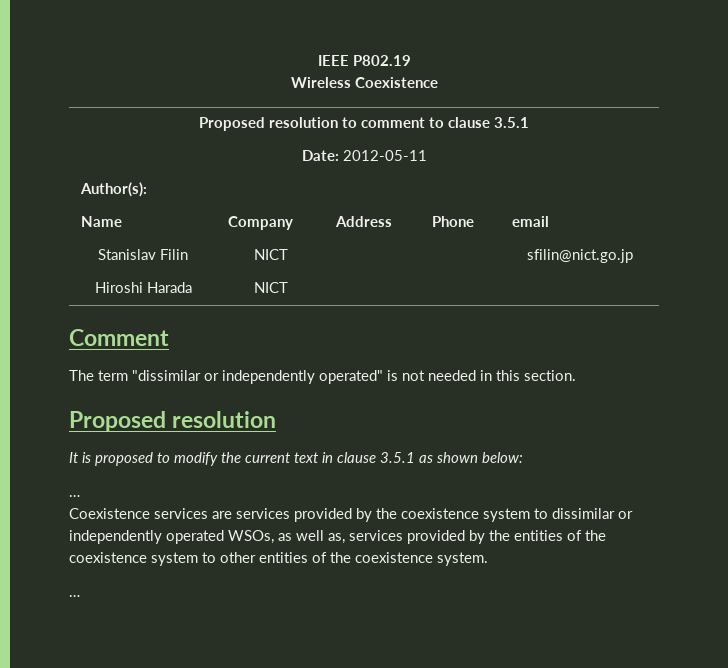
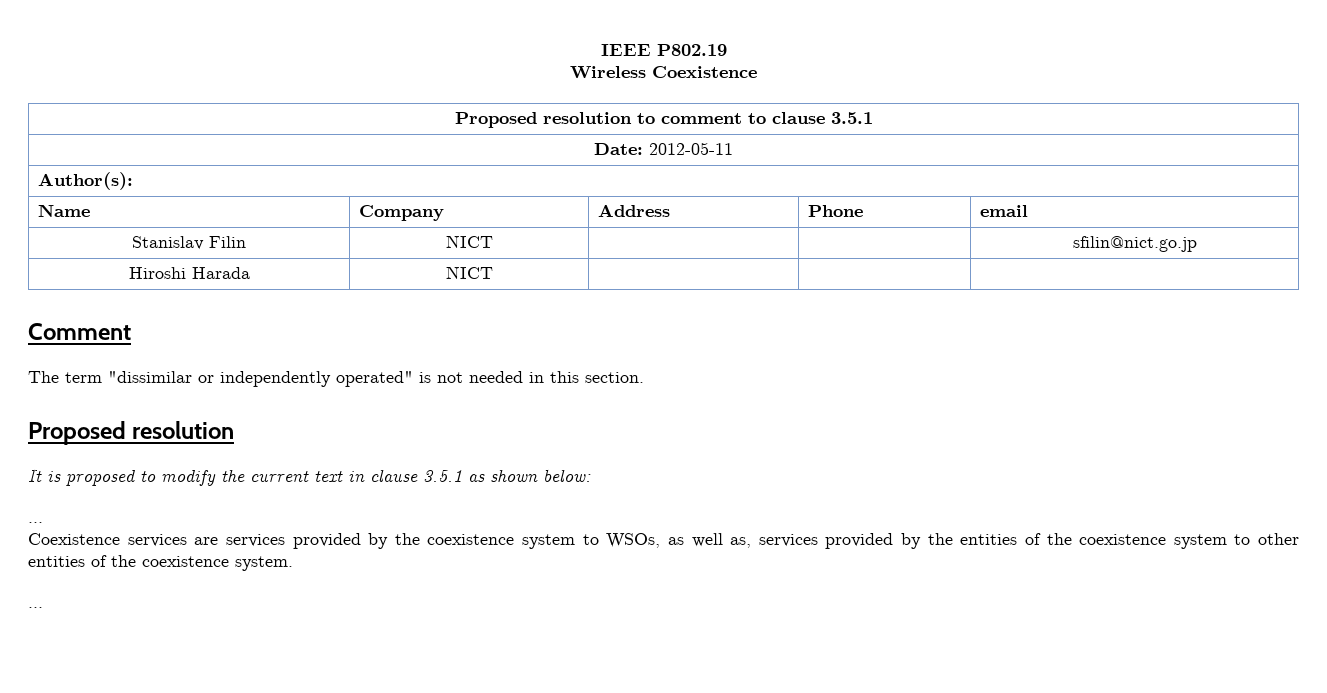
- Coexistence services are services provided by the coexistence system to dissimilar or independently operated WSOs, as well as, services provided by the entities of the coexistence system to other entities of the coexistence system.
+ Coexistence services are services provided by the coexistence system to WSOs, as well as, services provided by the entities of the coexistence system to other entities of the coexistence system.

